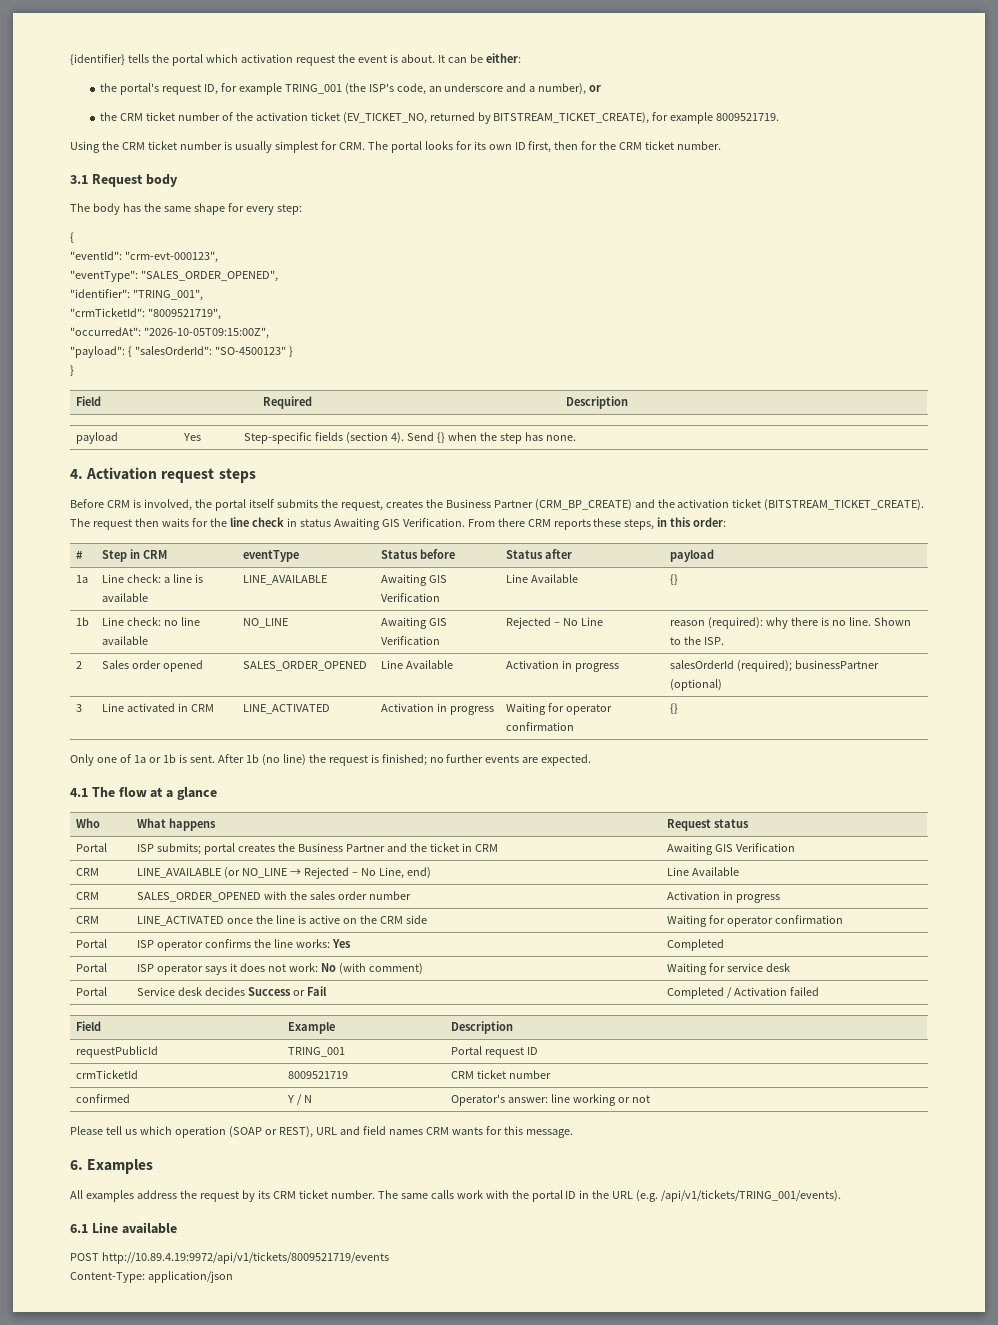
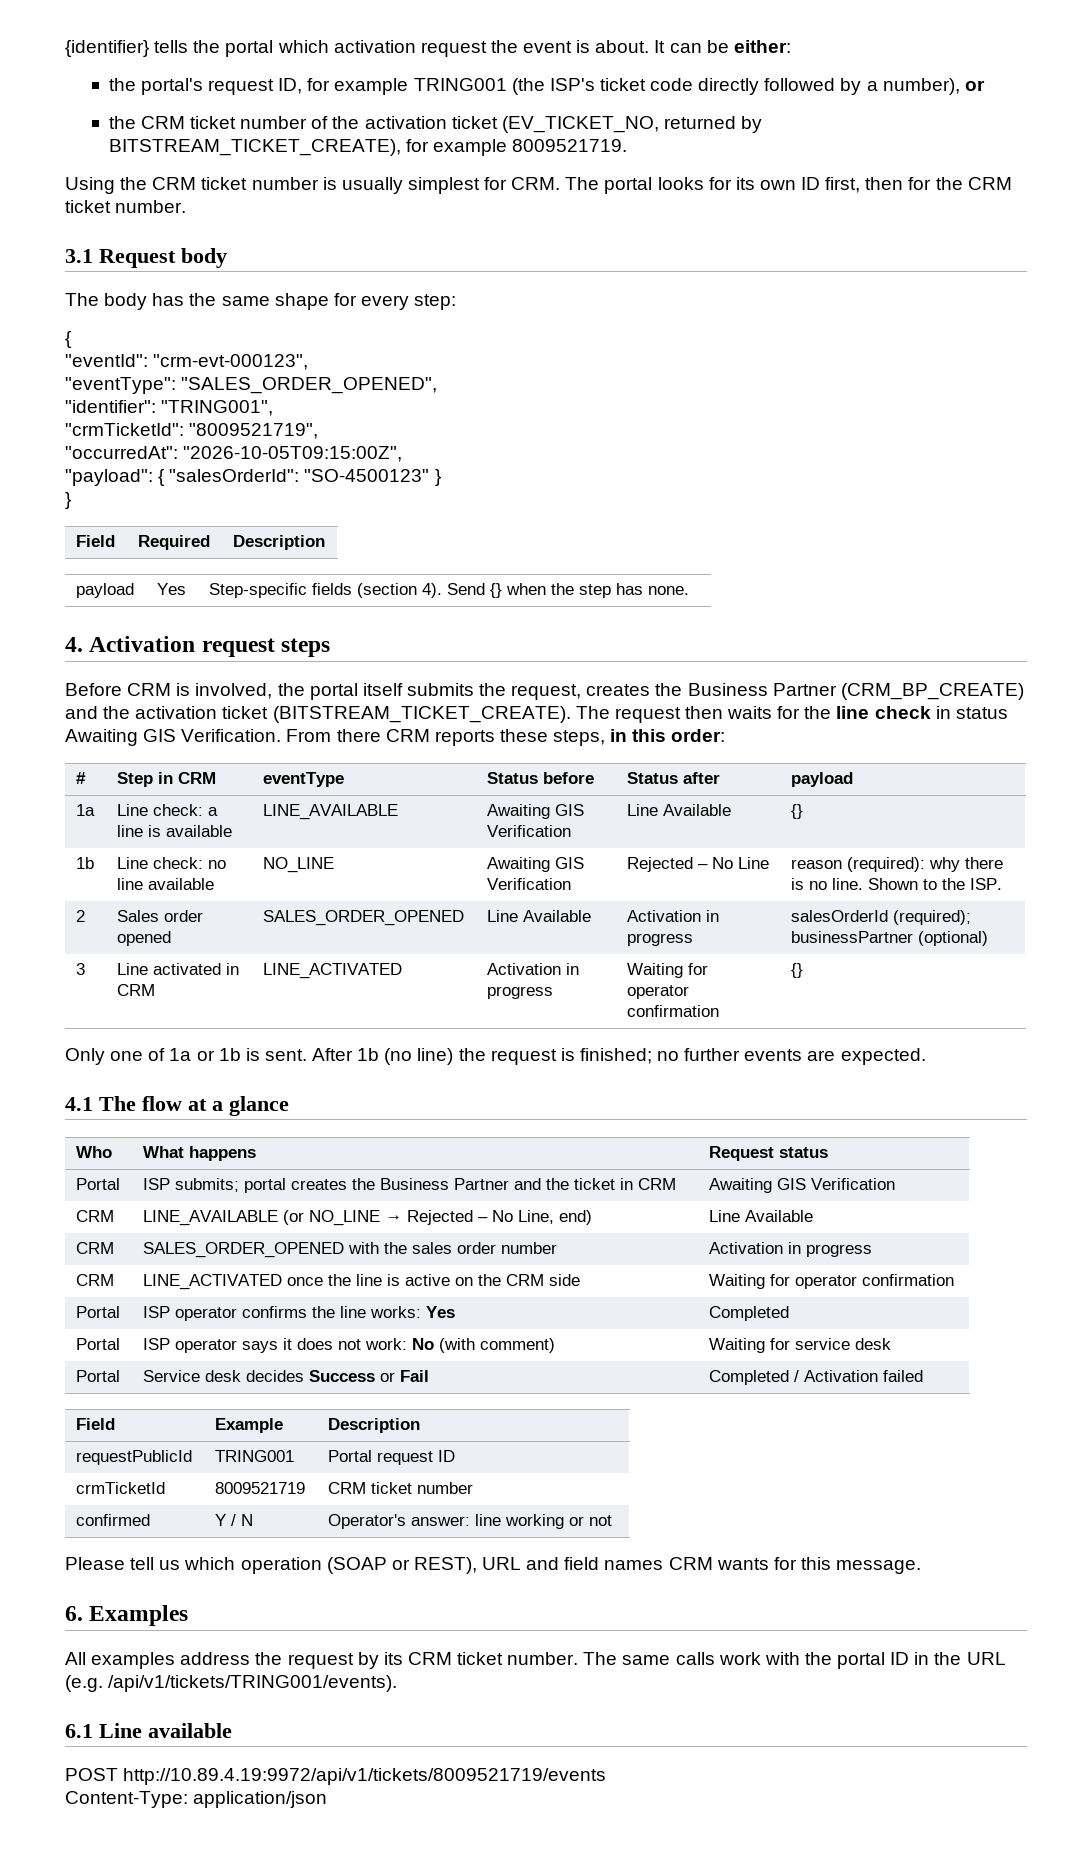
- the portal's request ID, for example TRING_001 (the ISP's code, an underscore and a number), or
+ the portal's request ID, for example TRING001 (the ISP's ticket code directly followed by a number), or
- "identifier": "TRING_001",
+ "identifier": "TRING001",
- requestPublicId | TRING_001 | Portal request ID
+ requestPublicId | TRING001 | Portal request ID
- The same calls work with the portal ID in the URL (e.g. /api/v1/tickets/TRING_001/events).
+ The same calls work with the portal ID in the URL (e.g. /api/v1/tickets/TRING001/events).

